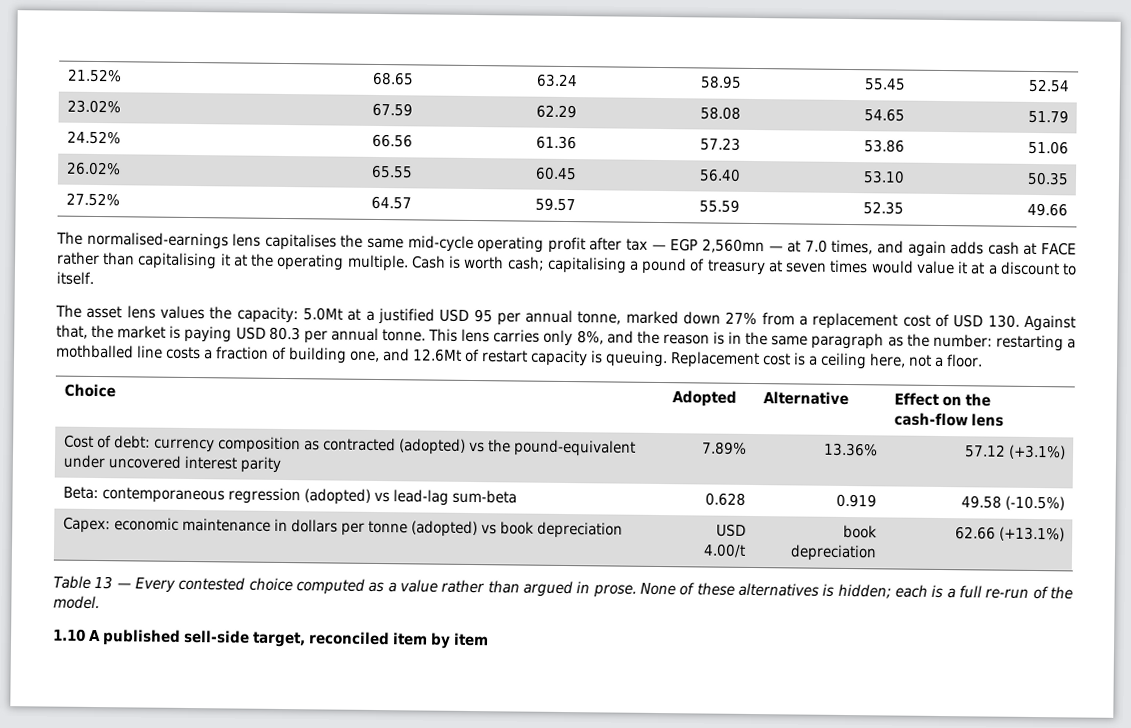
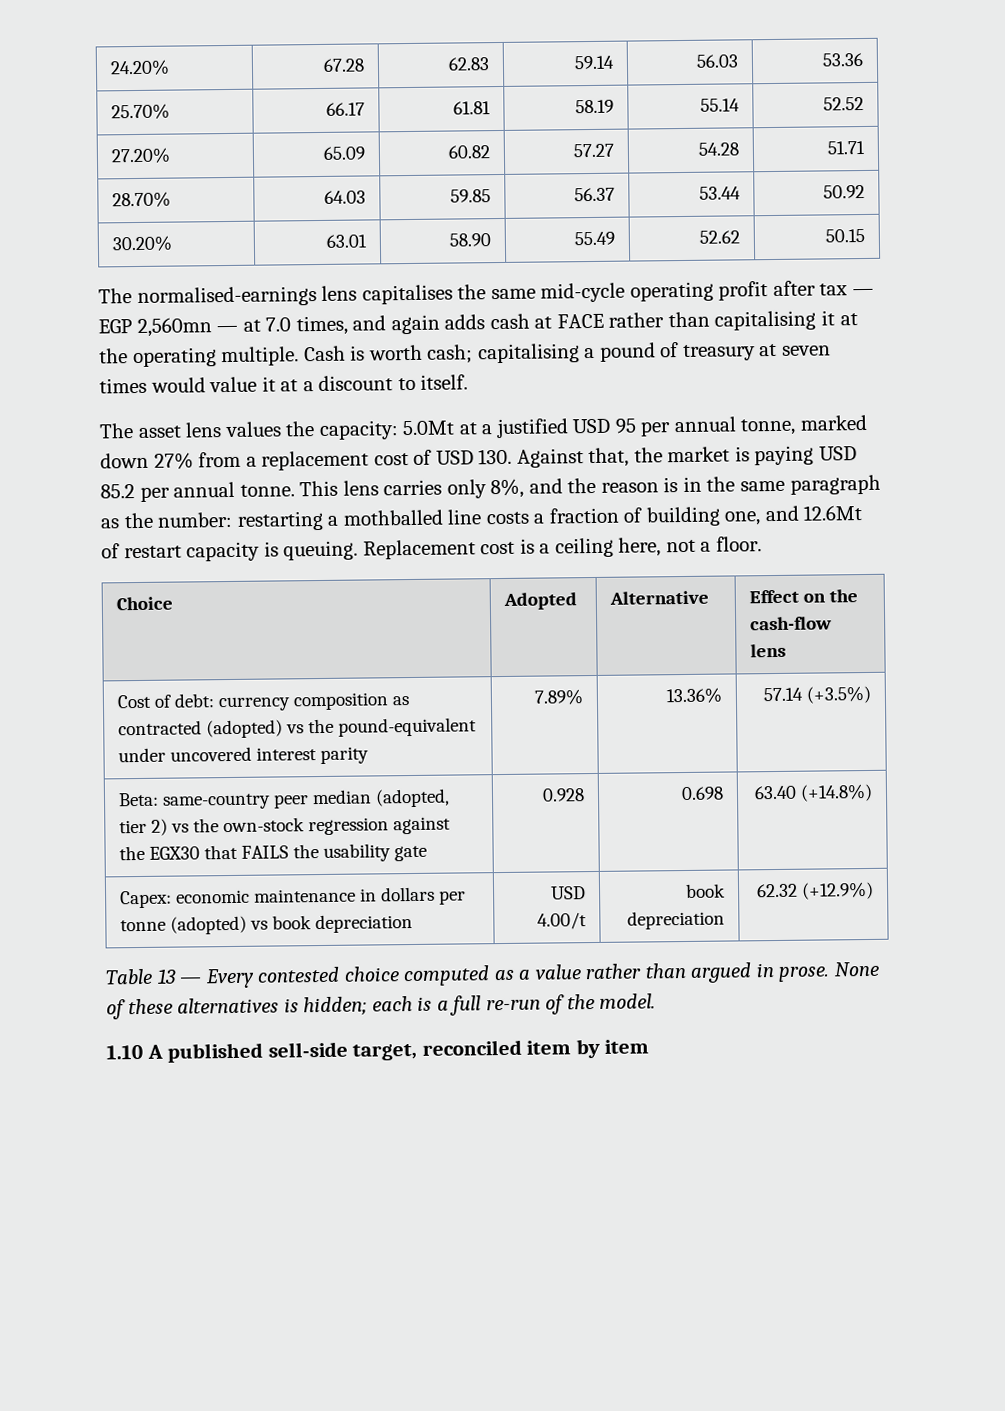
- 21.52% | 68.65 | 63.24 | 58.95 | 55.45 | 52.54
- 23.02% | 67.59 | 62.29 | 58.08 | 54.65 | 51.79
- 24.52% | 66.56 | 61.36 | 57.23 | 53.86 | 51.06
- 26.02% | 65.55 | 60.45 | 56.40 | 53.10 | 50.35
- 27.52% | 64.57 | 59.57 | 55.59 | 52.35 | 49.66
+ 24.20% | 67.28 | 62.83 | 59.14 | 56.03 | 53.36
+ 25.70% | 66.17 | 61.81 | 58.19 | 55.14 | 52.52
+ 27.20% | 65.09 | 60.82 | 57.27 | 54.28 | 51.71
+ 28.70% | 64.03 | 59.85 | 56.37 | 53.44 | 50.92
+ 30.20% | 63.01 | 58.90 | 55.49 | 52.62 | 50.15
- The asset lens values the capacity: 5.0Mt at a justified USD 95 per annual tonne, marked down 27% from a replacement cost of USD 130. Against that, the market is paying USD 80.3 per annual tonne.
+ The asset lens values the capacity: 5.0Mt at a justified USD 95 per annual tonne, marked down 27% from a replacement cost of USD 130. Against that, the market is paying USD 85.2 per annual tonne.
- Cost of debt: currency composition as contracted (adopted) vs the pound-equivalent under uncovered interest parity | 7.89% | 13.36% | 57.12 (+3.1%)
+ Cost of debt: currency composition as contracted (adopted) vs the pound-equivalent under uncovered interest parity | 7.89% | 13.36% | 57.14 (+3.5%)
- Beta: contemporaneous regression (adopted) vs lead-lag sum-beta | 0.628 | 0.919 | 49.58 (-10.5%)
+ Beta: same-country peer median (adopted, tier 2) vs the own-stock regression against the EGX30 that FAILS the usability gate | 0.928 | 0.698 | 63.40 (+14.8%)
- Capex: economic maintenance in dollars per tonne (adopted) vs book depreciation | USD 4.00/t | book depreciation | 62.66 (+13.1%)
+ Capex: economic maintenance in dollars per tonne (adopted) vs book depreciation | USD 4.00/t | book depreciation | 62.32 (+12.9%)

